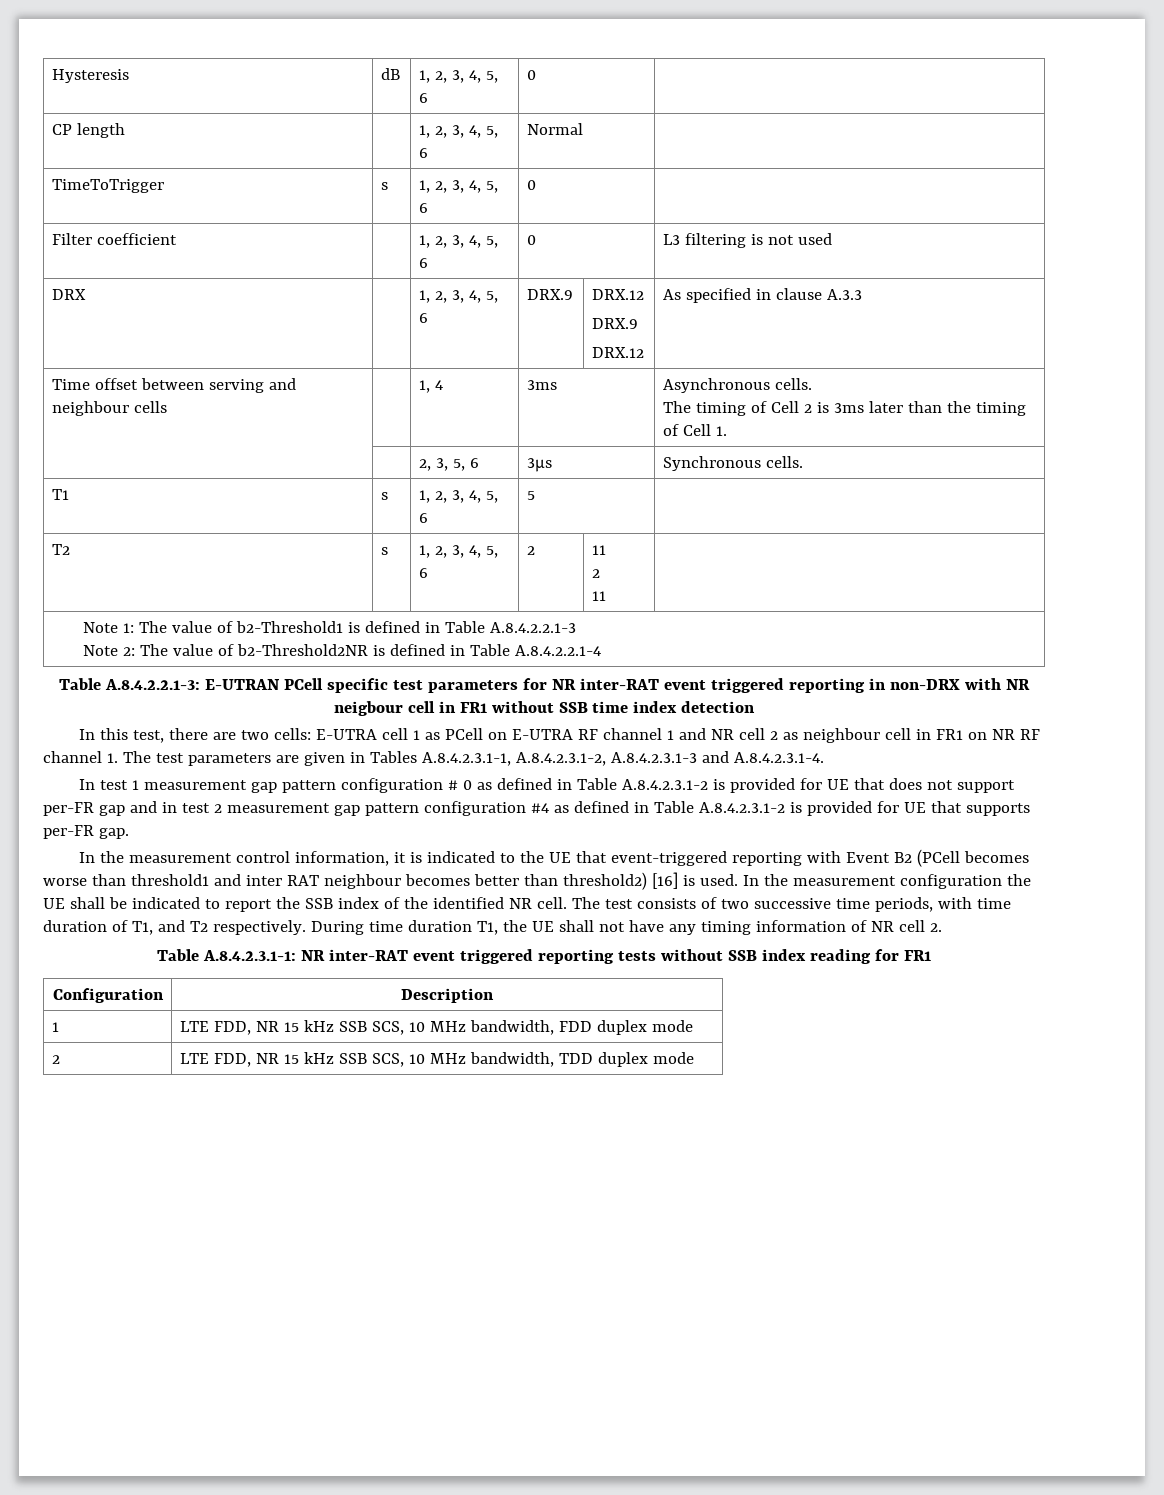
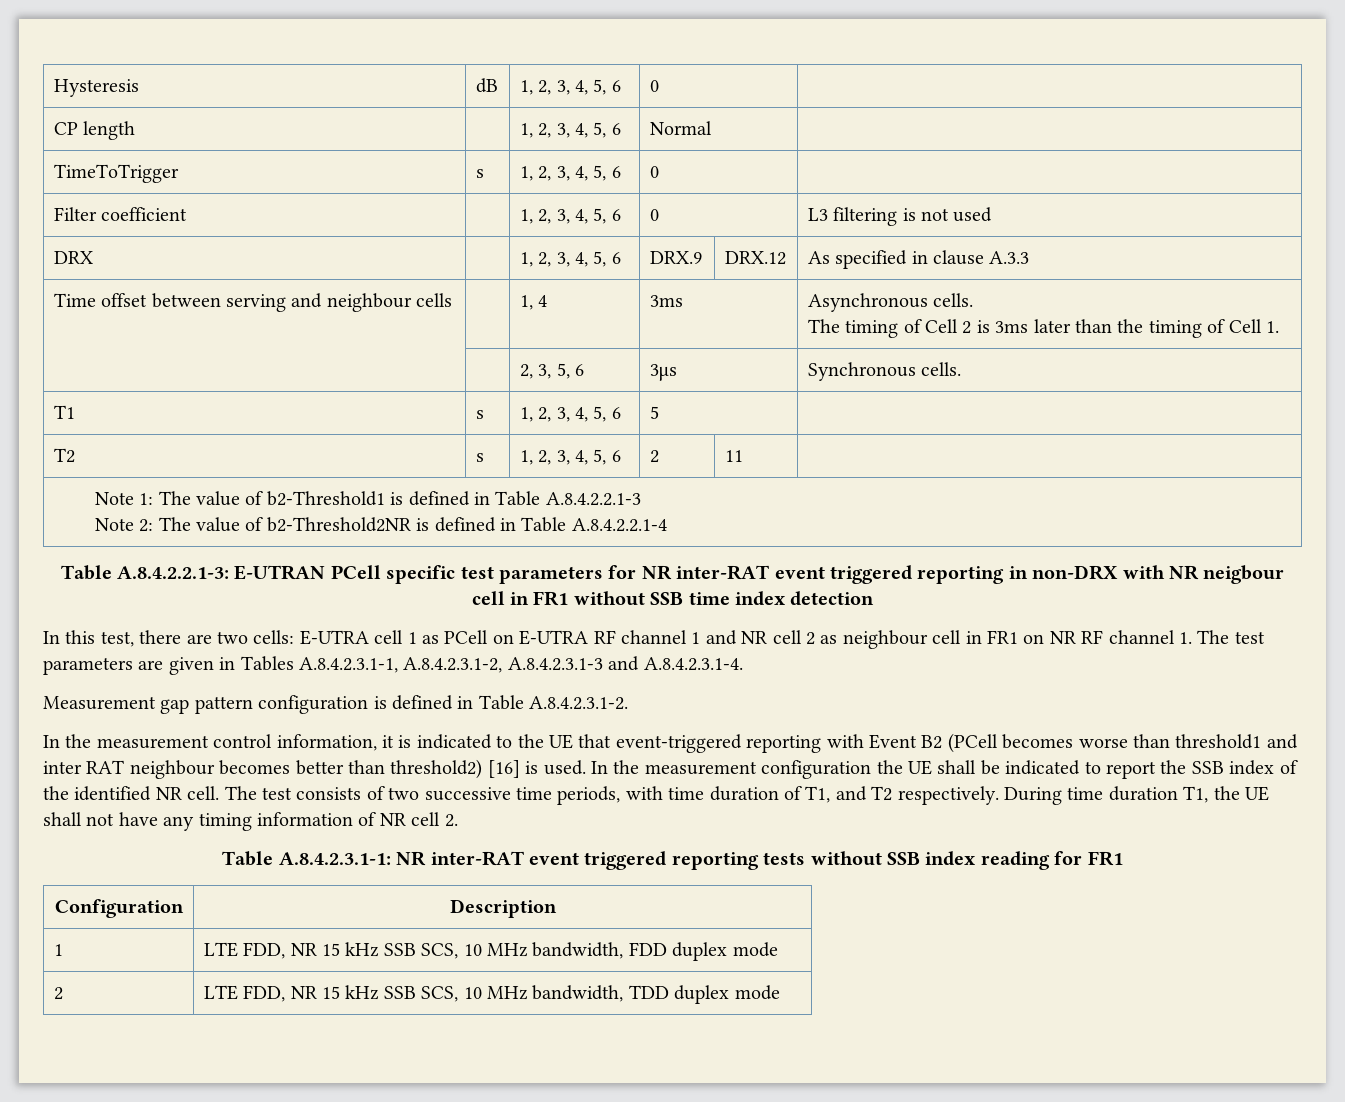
- DRX | | 1, 2, 3, 4, 5, 6 | DRX.9 | DRX.12
- DRX.9
- DRX.12 | As specified in clause A.3.3
+ DRX | | 1, 2, 3, 4, 5, 6 | DRX.9 | DRX.12 | As specified in clause A.3.3
- T2 | s | 1, 2, 3, 4, 5, 6 | 2 | 11
- 2
- 11 |
+ T2 | s | 1, 2, 3, 4, 5, 6 | 2 | 11 |
- In test 1 measurement gap pattern configuration # 0 as defined in Table A.8.4.2.3.1-2 is provided for UE that does not support per-FR gap and in test 2 measurement gap pattern configuration #4 as defined in Table A.8.4.2.3.1-2 is provided for UE that supports per-FR gap.
+ Measurement gap pattern configuration is defined in Table A.8.4.2.3.1-2.

